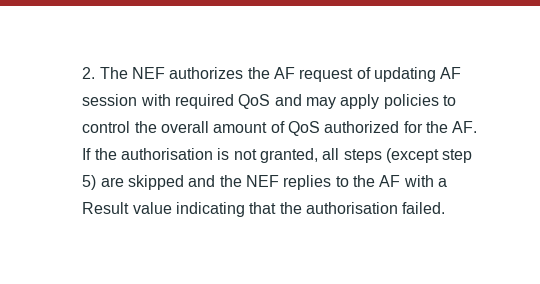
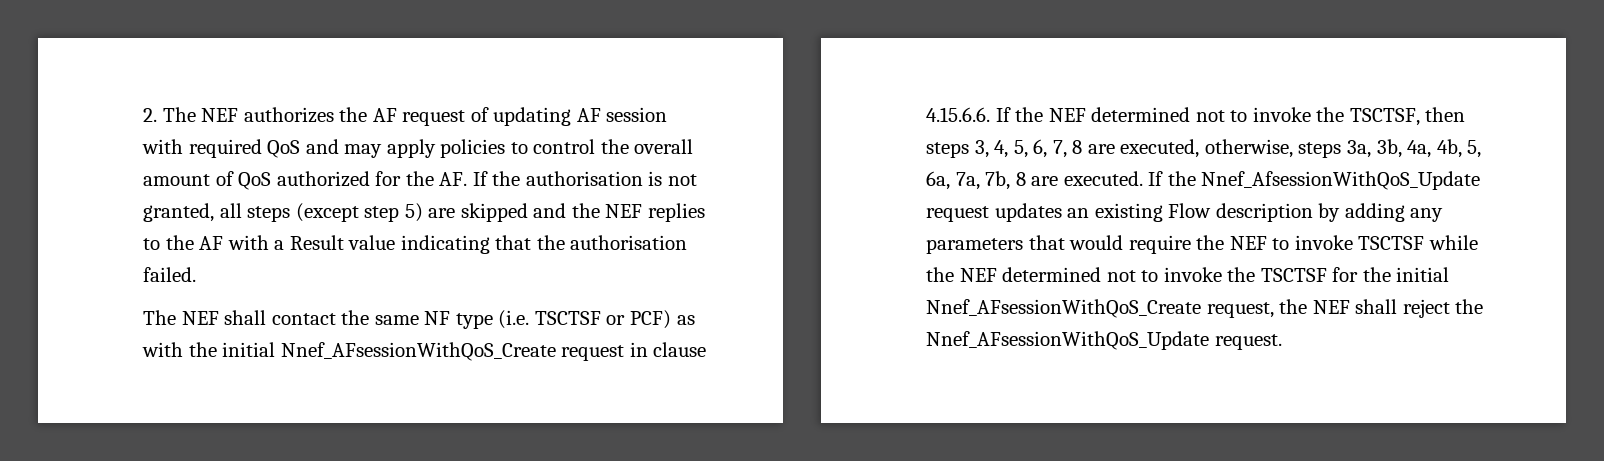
+ The NEF shall contact the same NF type (i.e. TSCTSF or PCF) as with the initial Nnef_AFsessionWithQoS_Create request in clause 4.15.6.6. If the NEF determined not to invoke the TSCTSF, then steps 3, 4, 5, 6, 7, 8 are executed, otherwise, steps 3a, 3b, 4a, 4b, 5, 6a, 7a, 7b, 8 are executed. If the Nnef_AfsessionWithQoS_Update request updates an existing Flow description by adding any parameters that would require the NEF to invoke TSCTSF while the NEF determined not to invoke the TSCTSF for the initial Nnef_AFsessionWithQoS_Create request, the NEF shall reject the Nnef_AFsessionWithQoS_Update request.

